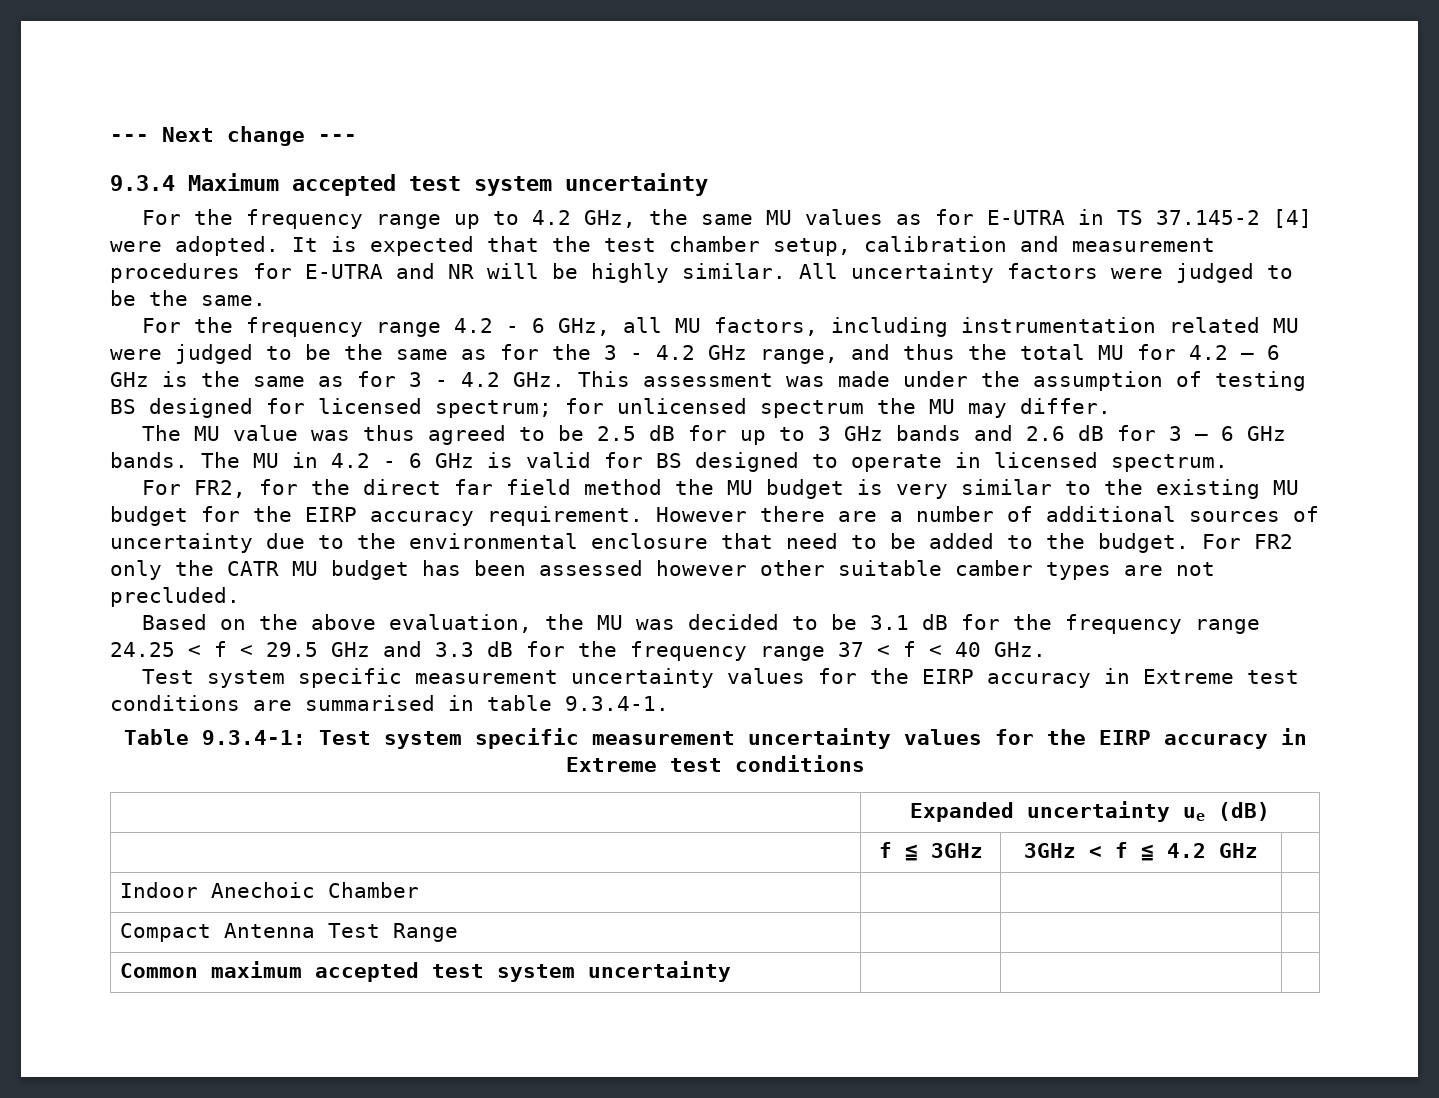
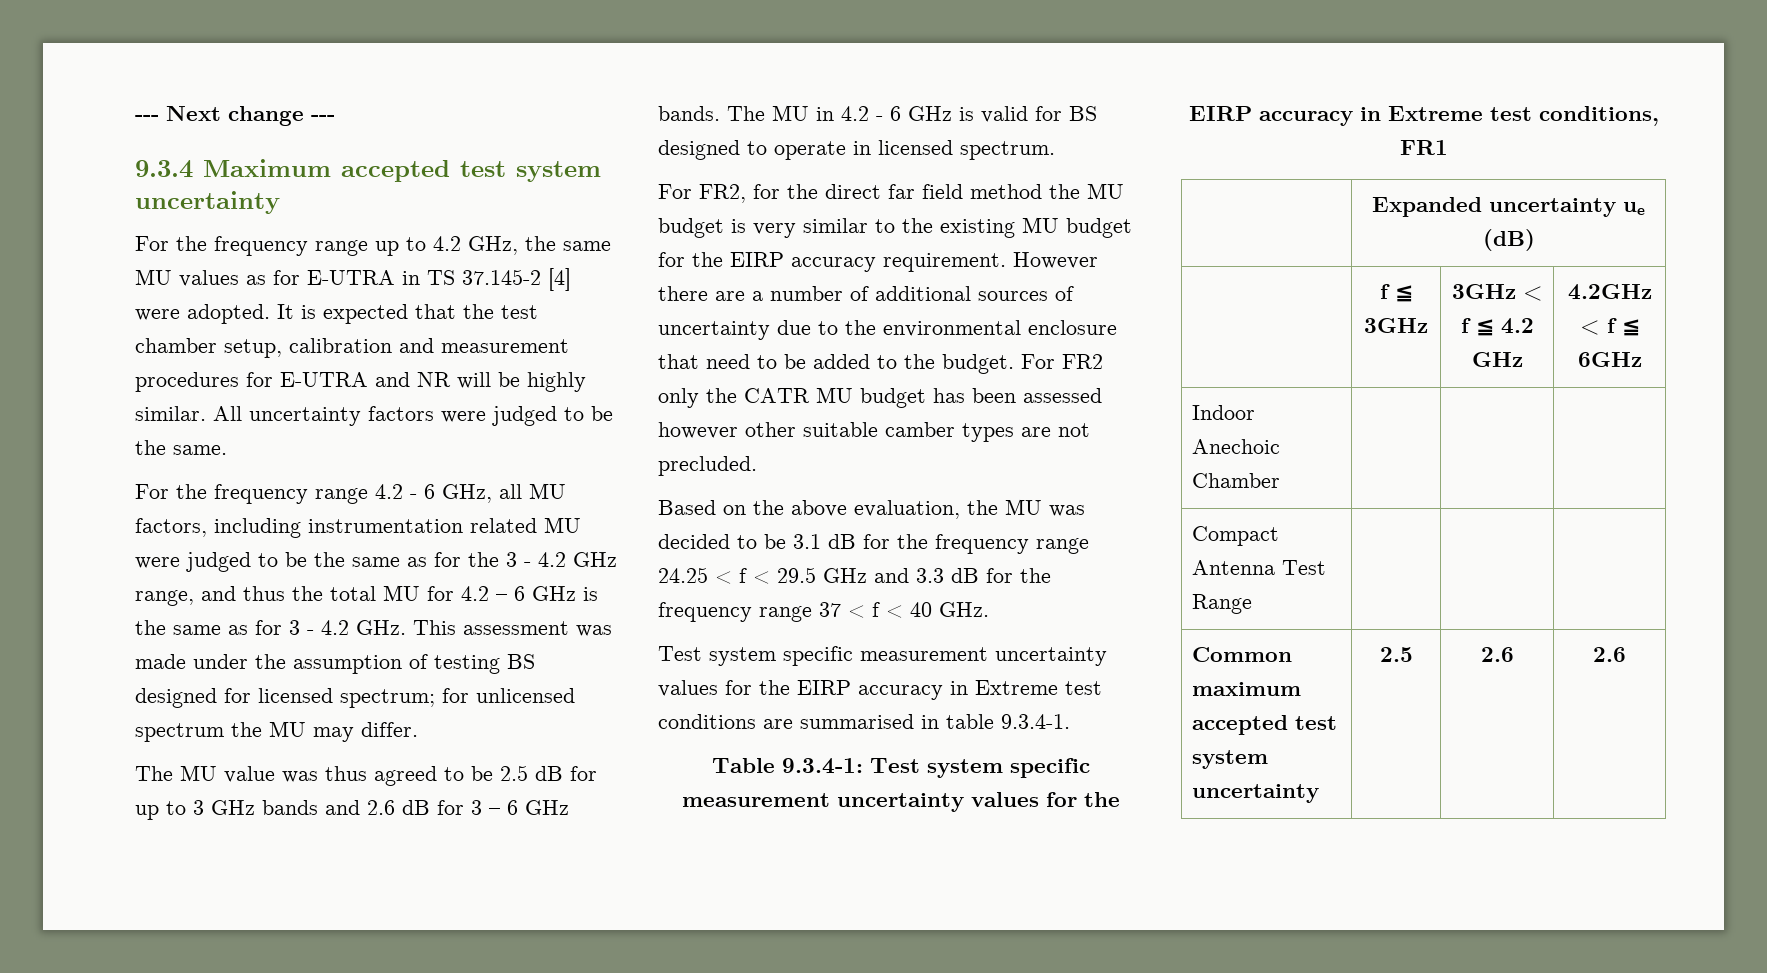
- Table 9.3.4-1: Test system specific measurement uncertainty values for the EIRP accuracy in Extreme test conditions
+ Table 9.3.4-1: Test system specific measurement uncertainty values for the EIRP accuracy in Extreme test conditions, FR1
- | f ≦ 3GHz | 3GHz < f ≦ 4.2 GHz |
+ | f ≦ 3GHz | 3GHz < f ≦ 4.2 GHz | 4.2GHz < f ≦ 6GHz
- Common maximum accepted test system uncertainty | | |
+ Common maximum accepted test system uncertainty | 2.5 | 2.6 | 2.6

